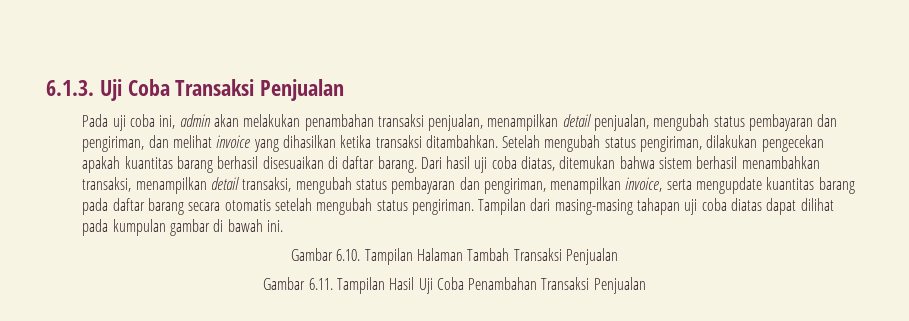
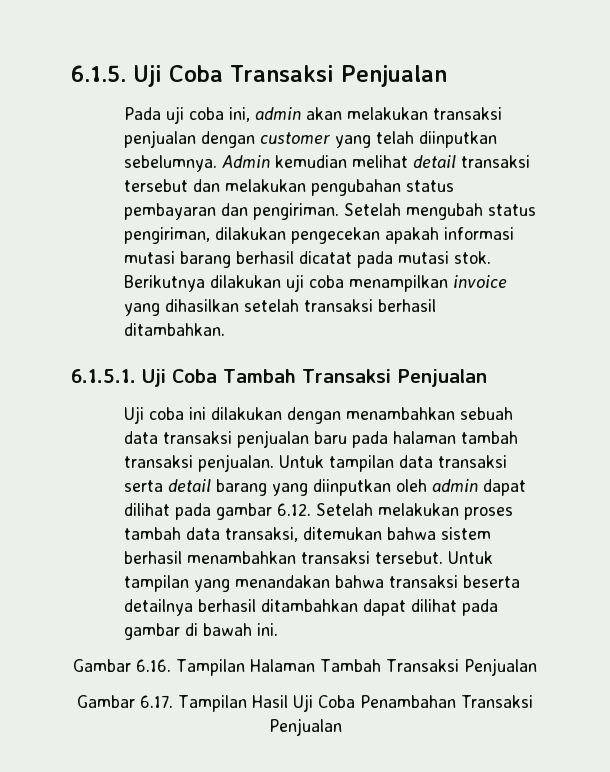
- 6.1.3. Uji Coba Transaksi Penjualan
+ 6.1.5. Uji Coba Transaksi Penjualan
- Pada uji coba ini, admin akan melakukan penambahan transaksi penjualan, menampilkan detail penjualan, mengubah status pembayaran dan pengiriman, dan melihat invoice yang dihasilkan ketika transaksi ditambahkan.
+ Pada uji coba ini, admin akan melakukan transaksi penjualan dengan customer yang telah diinputkan sebelumnya. Admin kemudian melihat detail transaksi tersebut dan melakukan pengubahan status pembayaran dan pengiriman.
- Setelah mengubah status pengiriman, dilakukan pengecekan apakah kuantitas barang berhasil disesuaikan di daftar barang. Dari hasil uji coba diatas, ditemukan bahwa sistem berhasil menambahkan transaksi, menampilkan detail transaksi, mengubah status pembayaran dan pengiriman, menampilkan invoice, serta mengupdate kuantitas barang pada daftar barang secara otomatis setelah mengubah status pengiriman. Tampilan dari masing-masing tahapan uji coba diatas dapat dilihat pada kumpulan gambar di bawah ini.
+ Setelah mengubah status pengiriman, dilakukan pengecekan apakah informasi mutasi barang berhasil dicatat pada mutasi stok. Berikutnya dilakukan uji coba menampilkan invoice yang dihasilkan setelah transaksi berhasil ditambahkan.
+ 6.1.5.1. Uji Coba Tambah Transaksi Penjualan
+ Uji coba ini dilakukan dengan menambahkan sebuah data transaksi penjualan baru pada halaman tambah transaksi penjualan. Untuk tampilan data transaksi serta detail barang yang diinputkan oleh admin dapat dilihat pada gambar 6.12. Setelah melakukan proses tambah data transaksi, ditemukan bahwa sistem berhasil menambahkan transaksi tersebut. Untuk tampilan yang menandakan bahwa transaksi beserta detailnya berhasil ditambahkan dapat dilihat pada gambar di bawah ini.
- Gambar 6.10. Tampilan Halaman Tambah Transaksi Penjualan
+ Gambar 6.16. Tampilan Halaman Tambah Transaksi Penjualan
- Gambar 6.11. Tampilan Hasil Uji Coba Penambahan Transaksi Penjualan
+ Gambar 6.17. Tampilan Hasil Uji Coba Penambahan Transaksi Penjualan

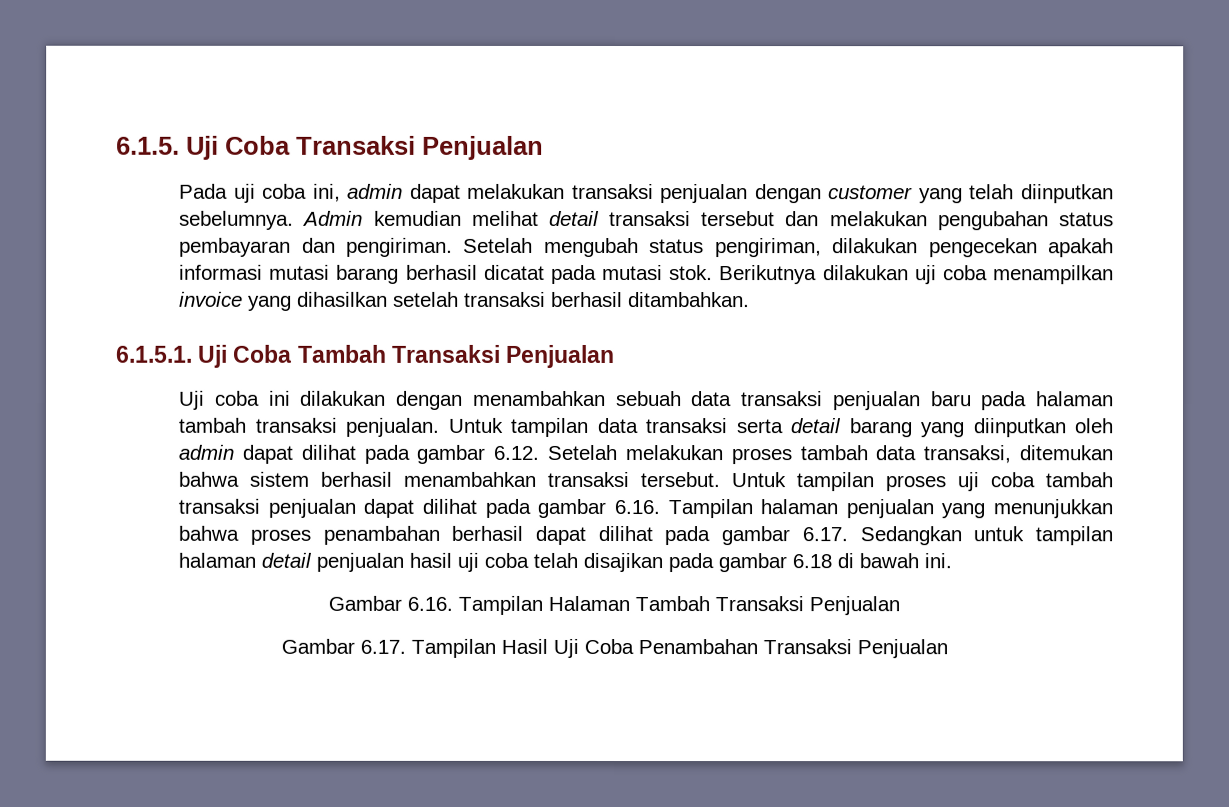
- Pada uji coba ini, admin akan melakukan transaksi penjualan dengan customer yang telah diinputkan sebelumnya.
+ Pada uji coba ini, admin dapat melakukan transaksi penjualan dengan customer yang telah diinputkan sebelumnya.
- Untuk tampilan yang menandakan bahwa transaksi beserta detailnya berhasil ditambahkan dapat dilihat pada gambar di bawah ini.
+ Untuk tampilan proses uji coba tambah transaksi penjualan dapat dilihat pada gambar 6.16. Tampilan halaman penjualan yang menunjukkan bahwa proses penambahan berhasil dapat dilihat pada gambar 6.17. Sedangkan untuk tampilan halaman detail penjualan hasil uji coba telah disajikan pada gambar 6.18 di bawah ini.

